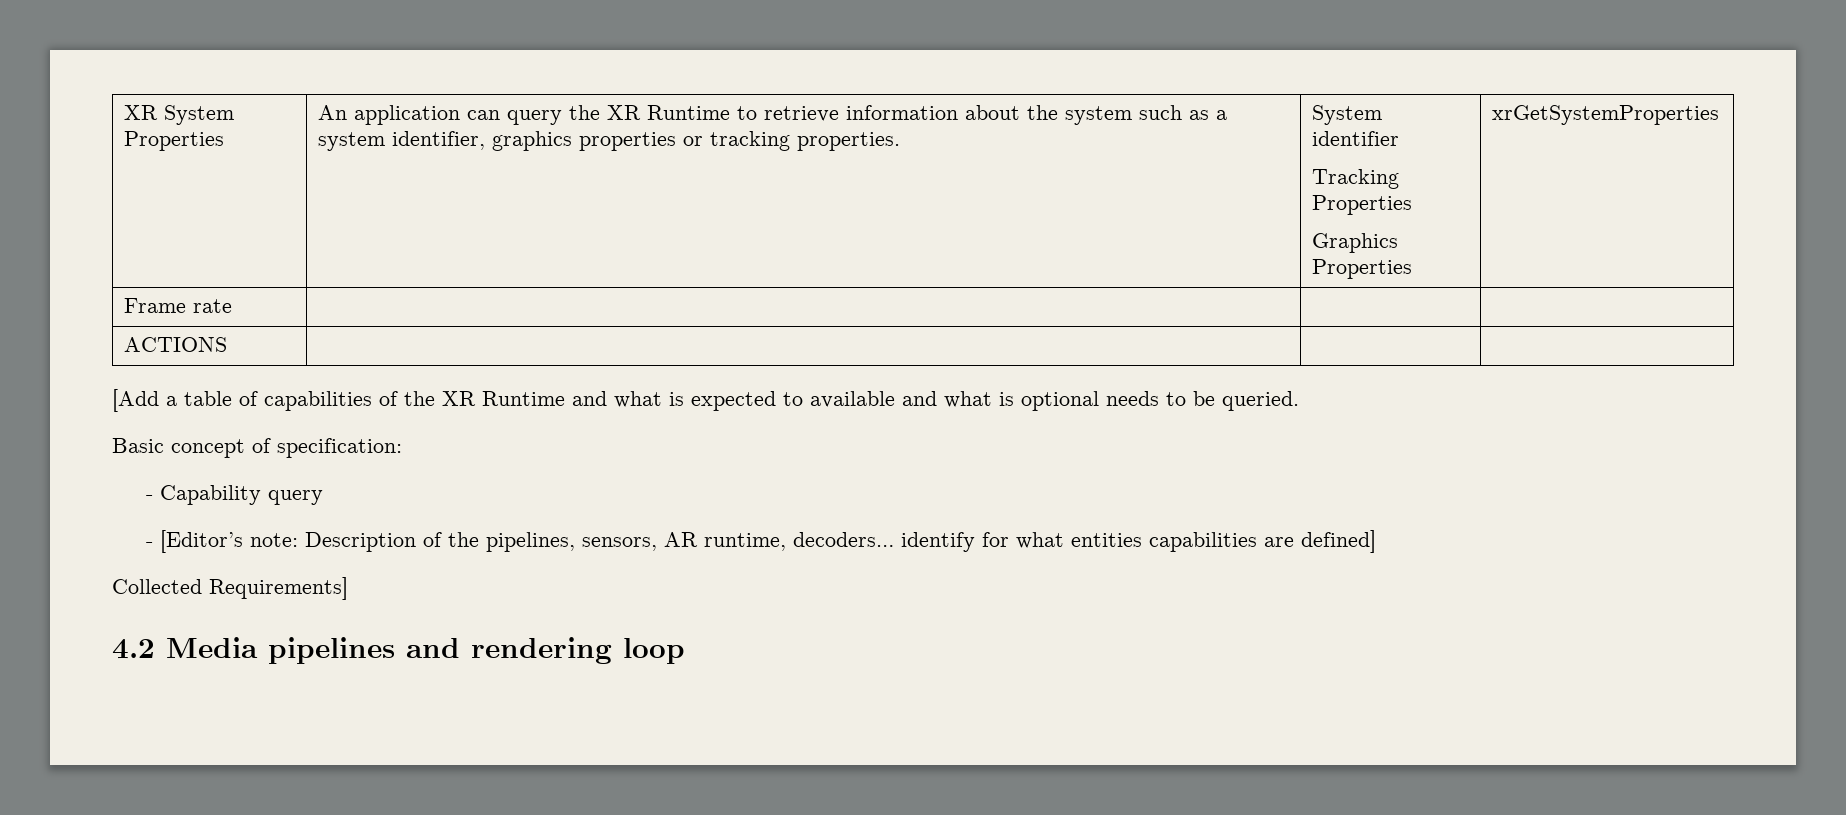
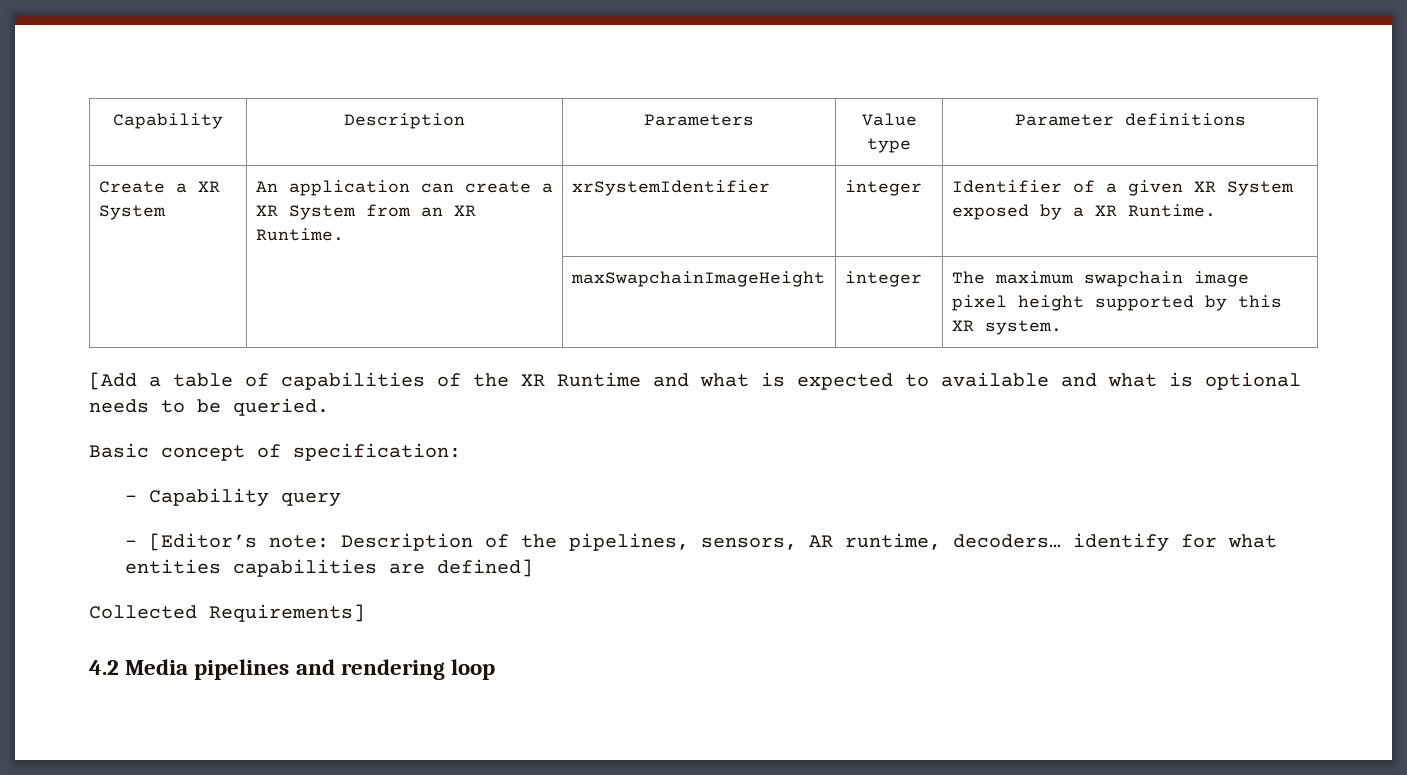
- XR System Properties | An application can query the XR Runtime to retrieve information about the system such as a system identifier, graphics properties or tracking properties. | System identifier
- Tracking Properties
- Graphics Properties | xrGetSystemProperties
- Frame rate | | |
- ACTIONS | | |
+ Capability | Description | Parameters | Value type | Parameter definitions
+ Create a XR System | An application can create a XR System from an XR Runtime. | xrSystemIdentifier | integer | Identifier of a given XR System exposed by a XR Runtime.
+ | | maxSwapchainImageHeight | integer | The maximum swapchain image pixel height supported by this XR system.

